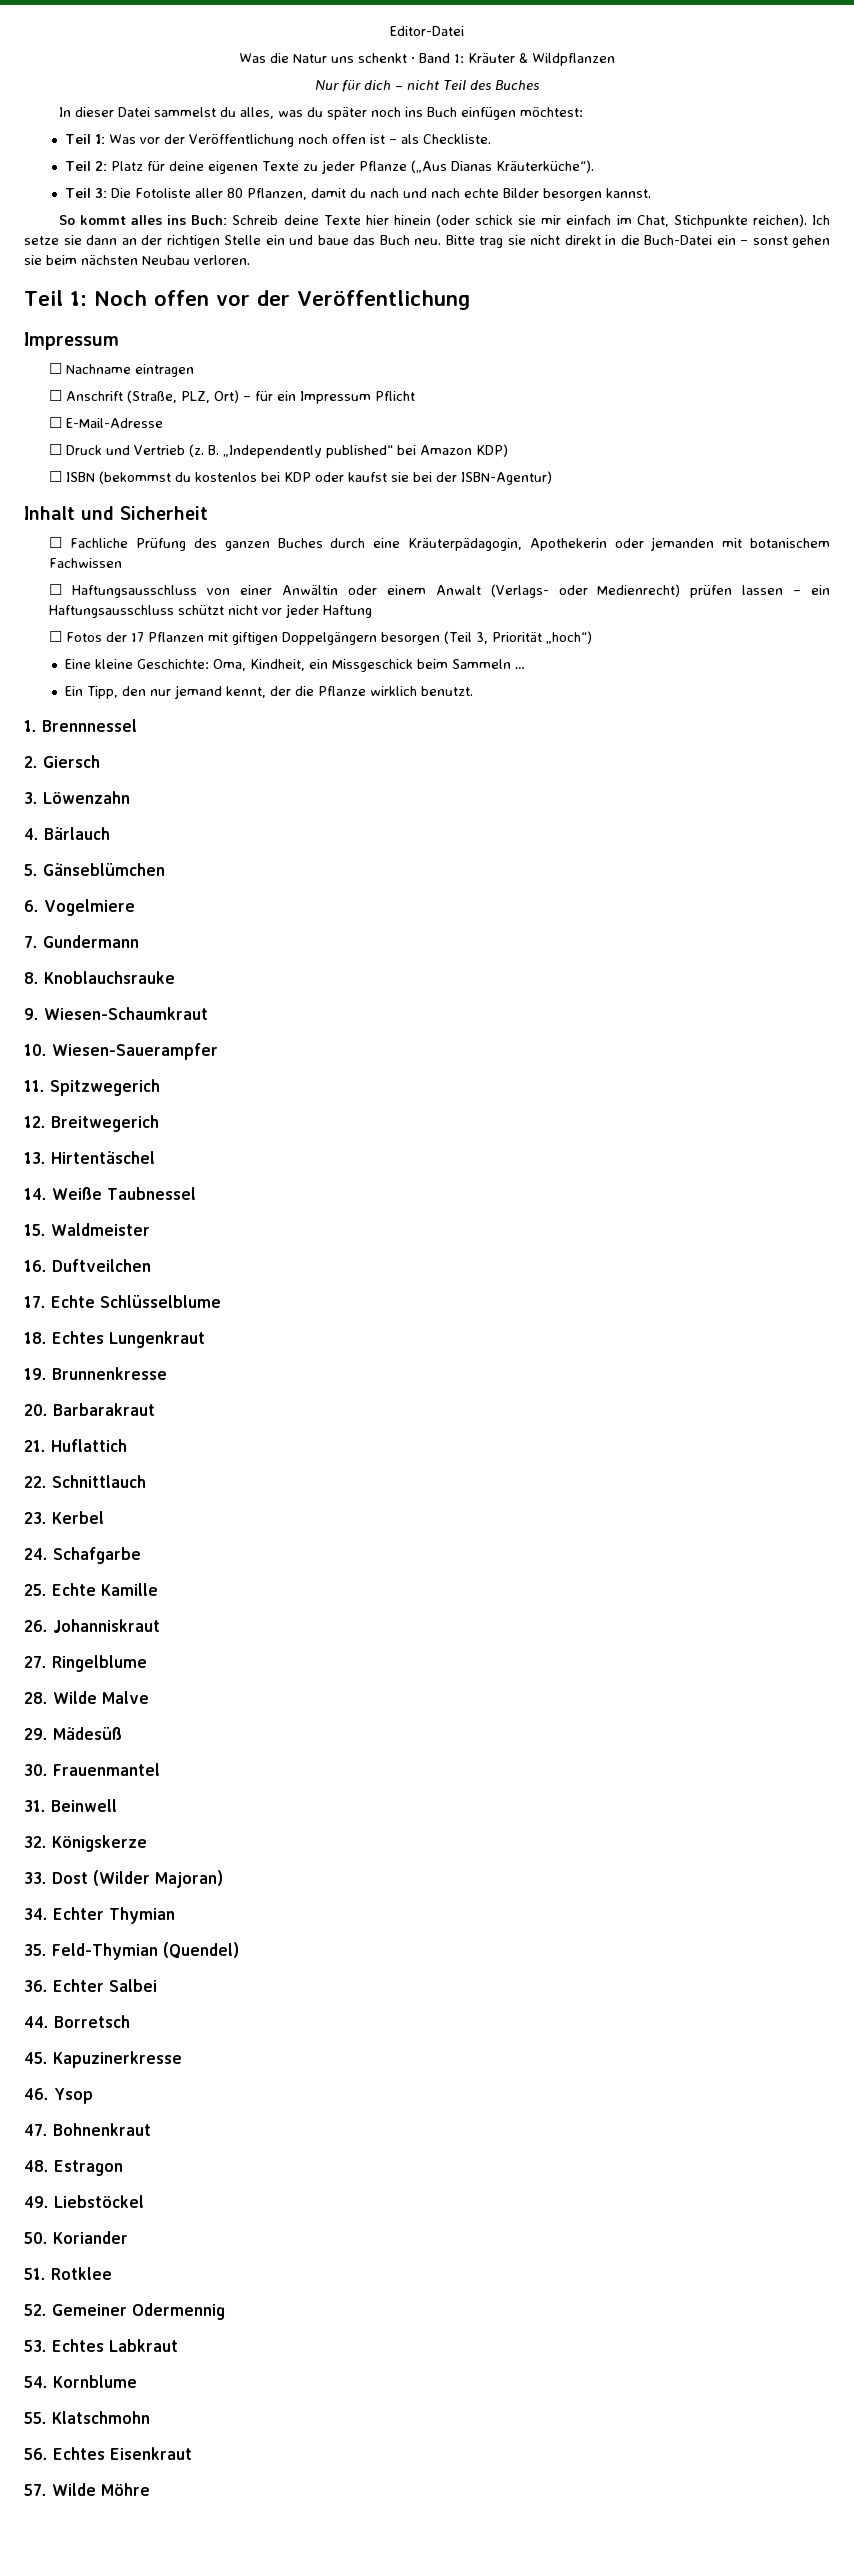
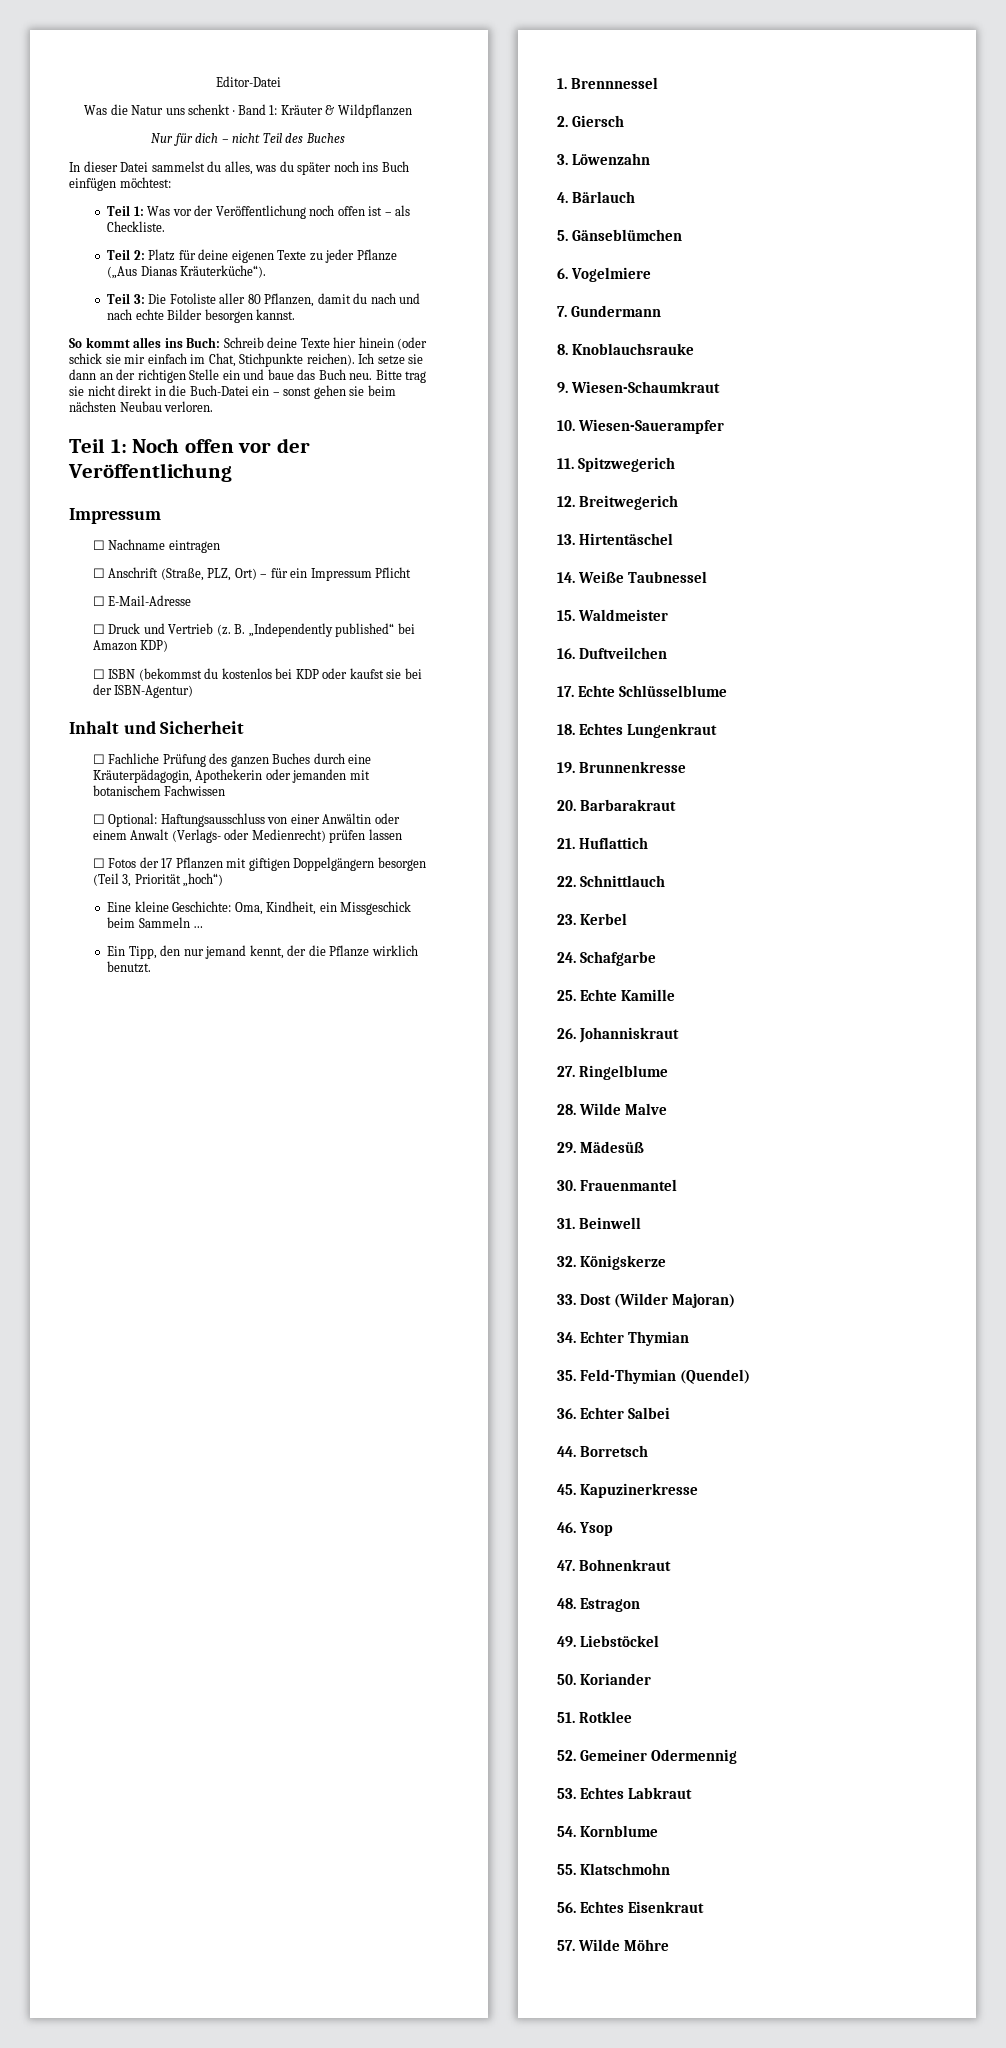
- ☐ Haftungsausschluss von einer Anwältin oder einem Anwalt (Verlags- oder Medienrecht) prüfen lassen – ein Haftungsausschluss schützt nicht vor jeder Haftung
+ ☐ Optional: Haftungsausschluss von einer Anwältin oder einem Anwalt (Verlags- oder Medienrecht) prüfen lassen

